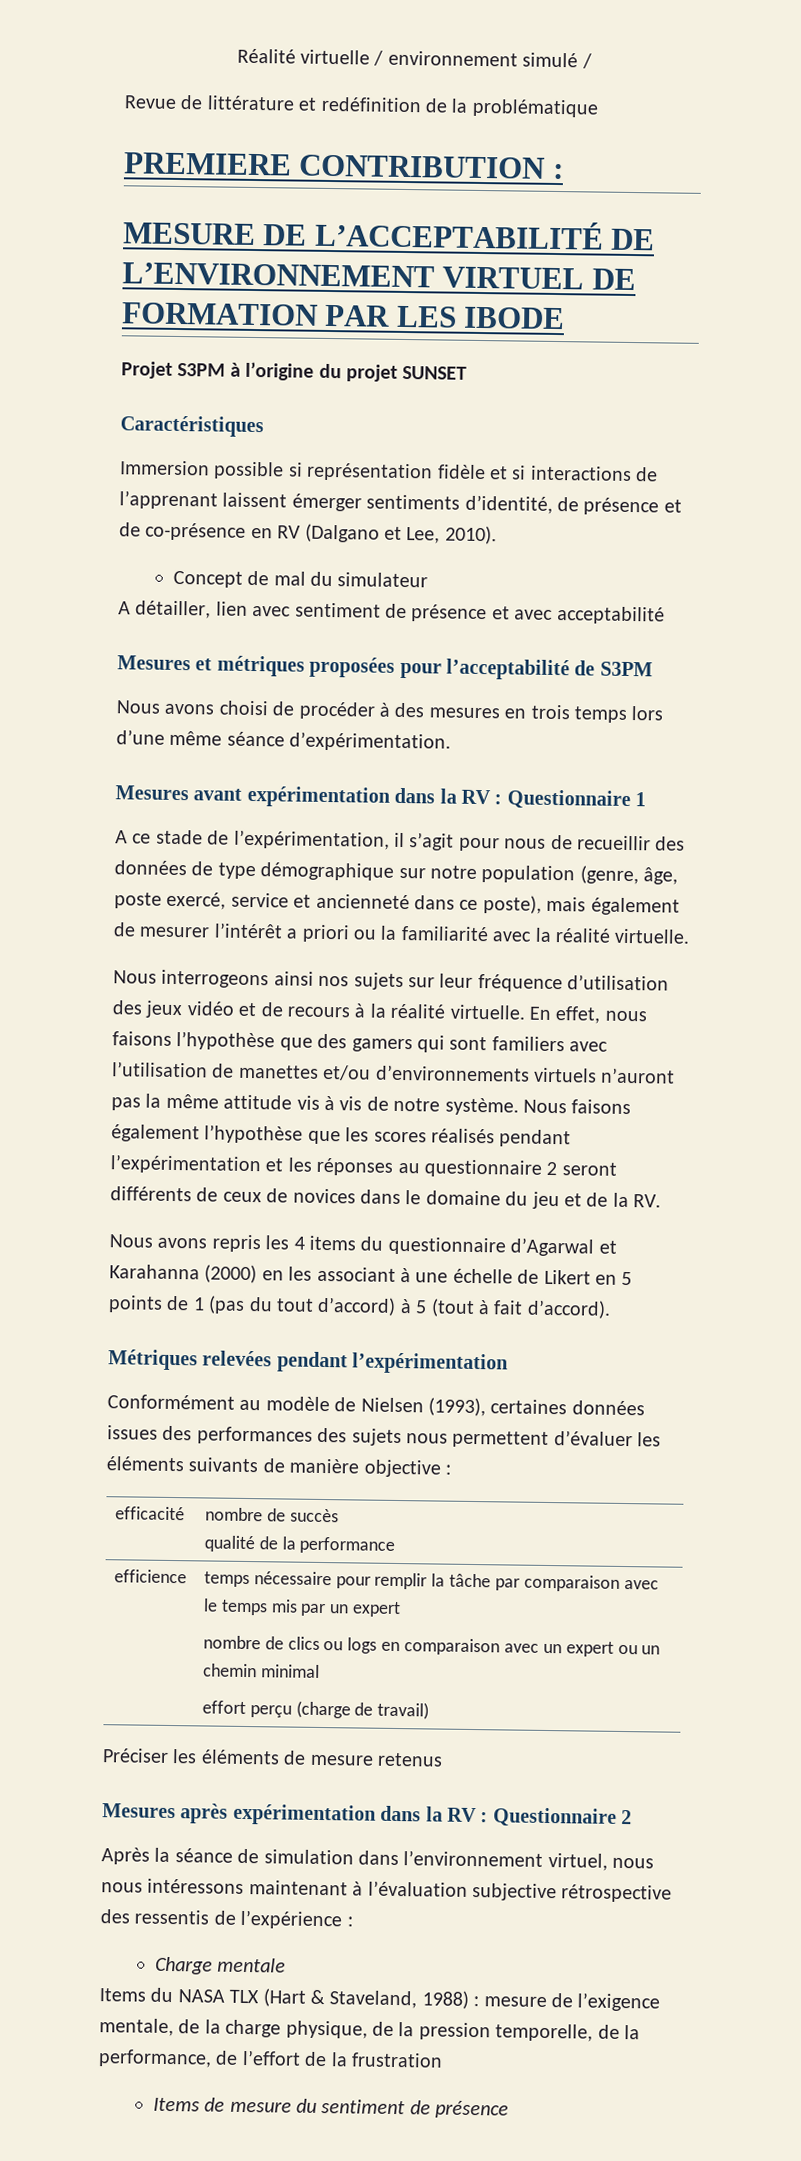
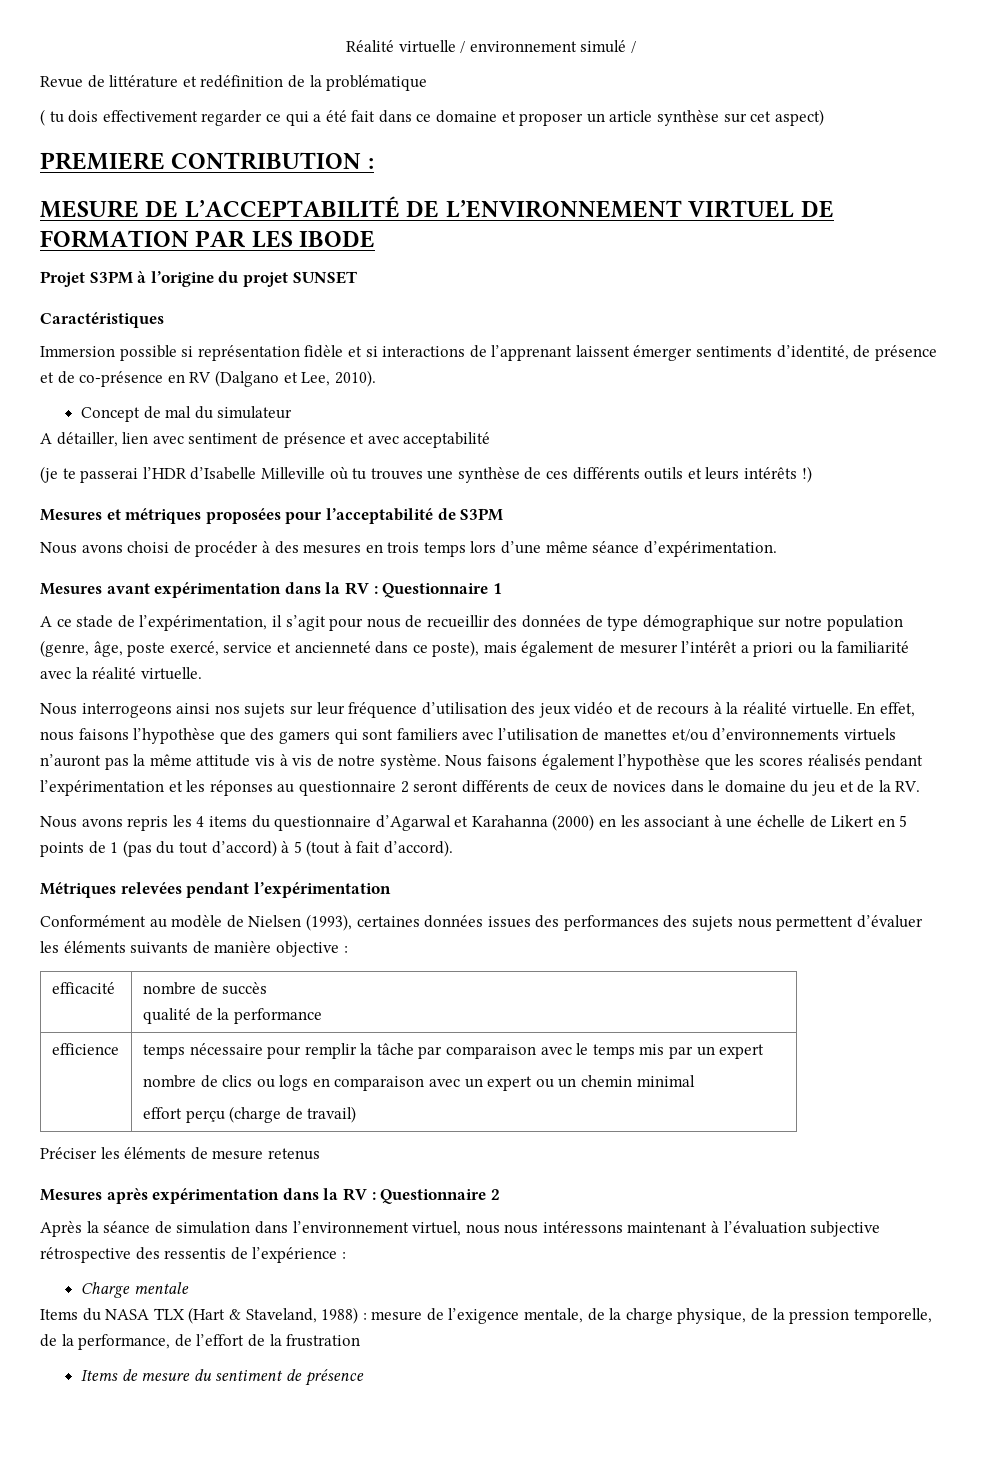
+ ( tu dois effectivement regarder ce qui a été fait dans ce domaine et proposer un article synthèse sur cet aspect)
+ (je te passerai l’HDR d’Isabelle Milleville où tu trouves une synthèse de ces différents outils et leurs intérêts !)

